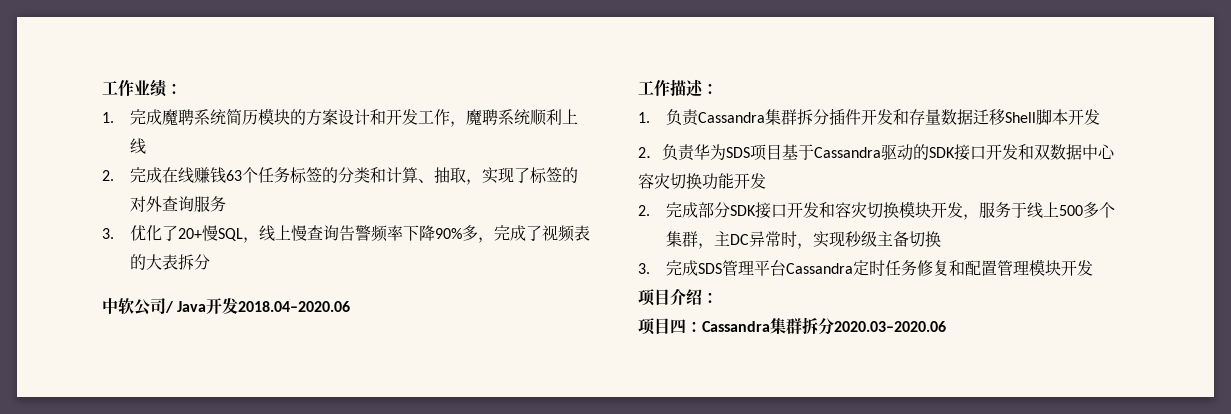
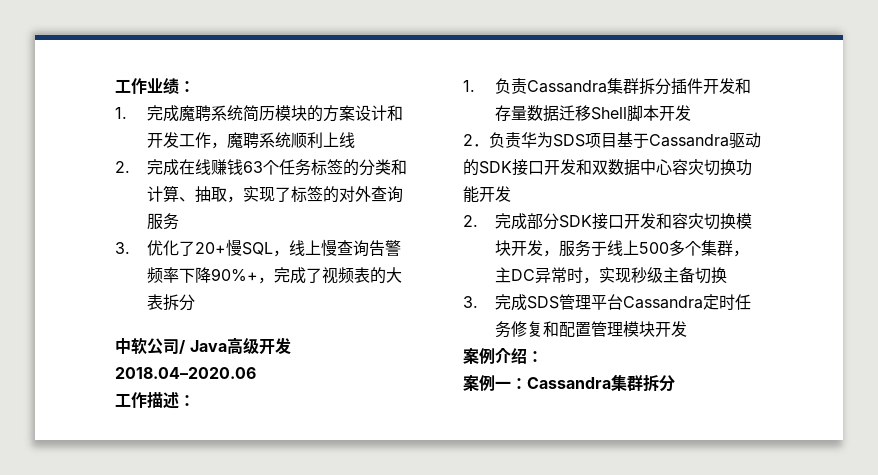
- 3.优化了20+慢SQL，线上慢查询告警频率下降90%多，完成了视频表的大表拆分
+ 3.优化了20+慢SQL，线上慢查询告警频率下降90%+，完成了视频表的大表拆分
- 中软公司/ Java开发2018.04–2020.06
+ 中软公司/ Java高级开发2018.04–2020.06
- 项目介绍：
+ 案例介绍：
- 项目四：Cassandra集群拆分2020.03–2020.06
+ 案例一：Cassandra集群拆分

